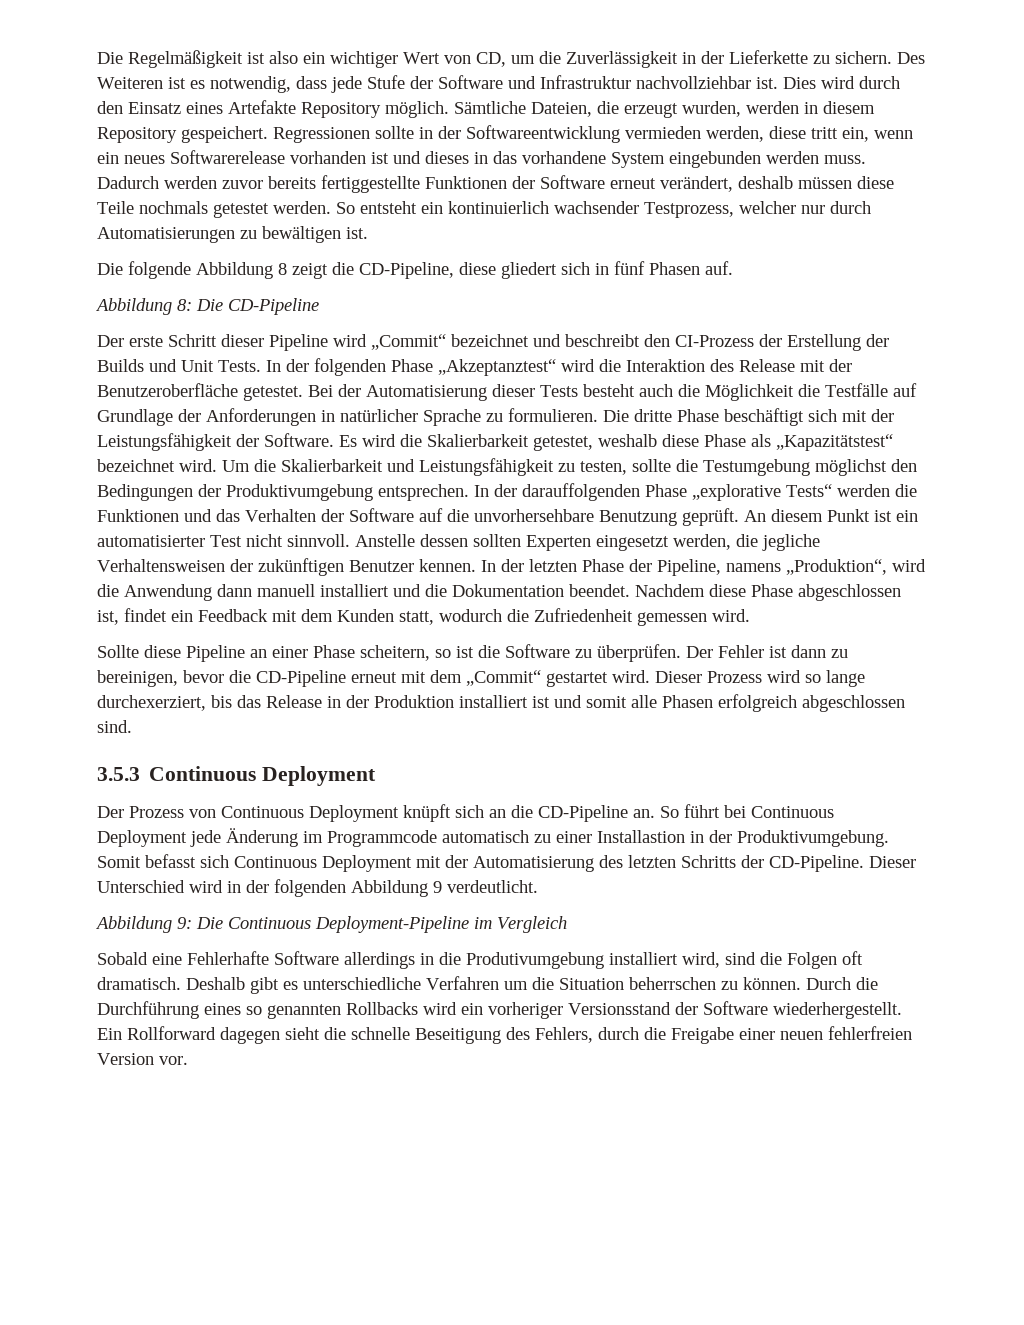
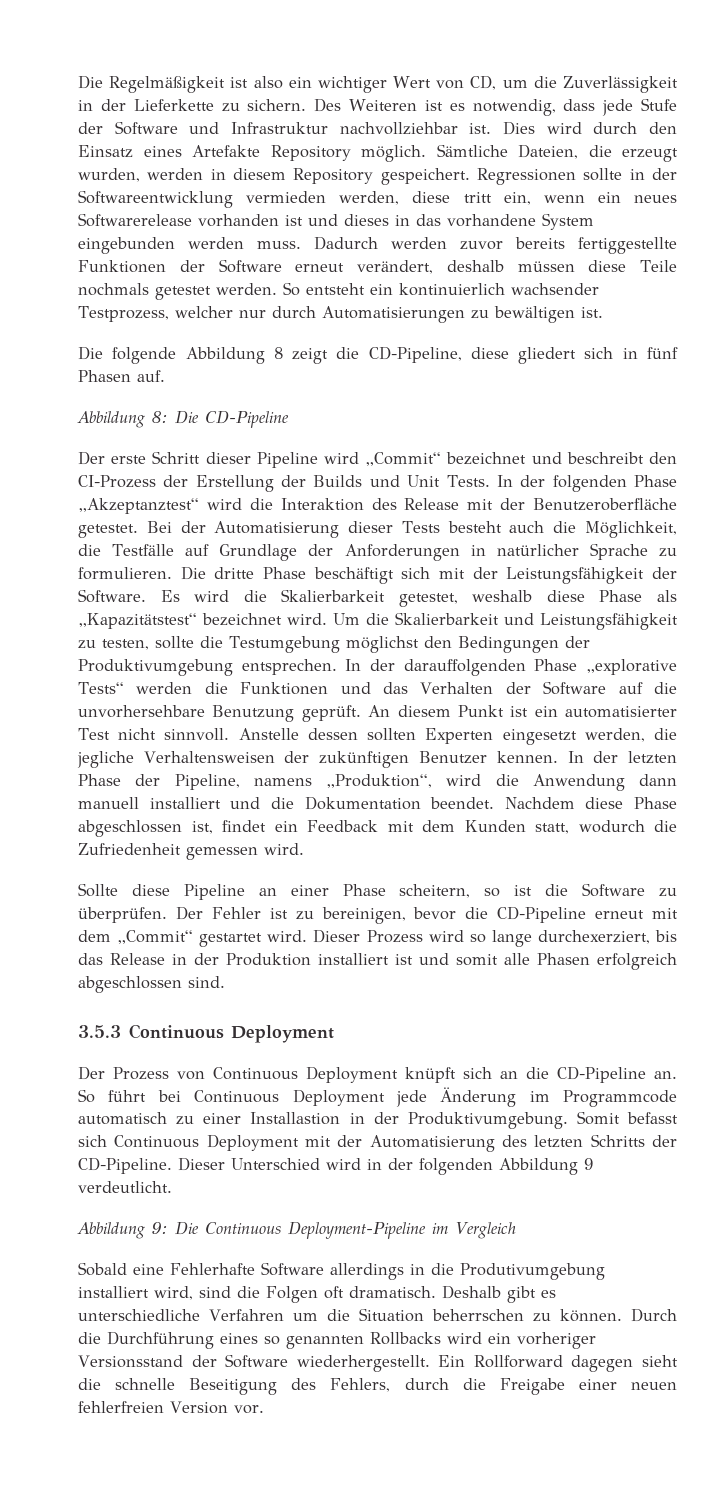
- Bei der Automatisierung dieser Tests besteht auch die Möglichkeit die Testfälle auf Grundlage der Anforderungen in natürlicher Sprache zu formulieren.
+ Bei der Automatisierung dieser Tests besteht auch die Möglichkeit, die Testfälle auf Grundlage der Anforderungen in natürlicher Sprache zu formulieren.
- Der Fehler ist dann zu bereinigen, bevor die CD-Pipeline erneut mit dem „Commit“ gestartet wird.
+ Der Fehler ist zu bereinigen, bevor die CD-Pipeline erneut mit dem „Commit“ gestartet wird.

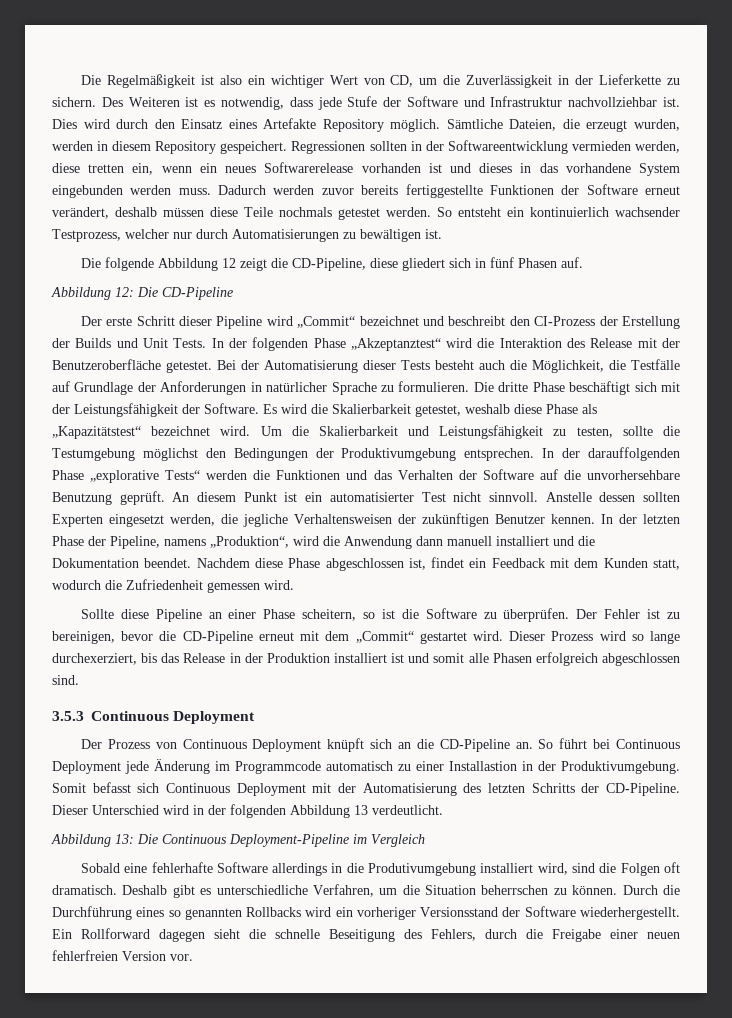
- Regressionen sollte in der Softwareentwicklung vermieden werden, diese tritt ein, wenn ein neues Softwarerelease vorhanden ist und dieses in das vorhandene System eingebunden werden muss.
+ Regressionen sollten in der Softwareentwicklung vermieden werden, diese tretten ein, wenn ein neues Softwarerelease vorhanden ist und dieses in das vorhandene System eingebunden werden muss.
- Die folgende Abbildung 8 zeigt die CD-Pipeline, diese gliedert sich in fünf Phasen auf.
+ Die folgende Abbildung 12 zeigt die CD-Pipeline, diese gliedert sich in fünf Phasen auf.
- Abbildung 8: Die CD-Pipeline
+ Abbildung 12: Die CD-Pipeline
- Dieser Unterschied wird in der folgenden Abbildung 9 verdeutlicht.
+ Dieser Unterschied wird in der folgenden Abbildung 13 verdeutlicht.
- Abbildung 9: Die Continuous Deployment-Pipeline im Vergleich
+ Abbildung 13: Die Continuous Deployment-Pipeline im Vergleich
- Sobald eine Fehlerhafte Software allerdings in die Produtivumgebung installiert wird, sind die Folgen oft dramatisch.
+ Sobald eine fehlerhafte Software allerdings in die Produtivumgebung installiert wird, sind die Folgen oft dramatisch.
- Deshalb gibt es unterschiedliche Verfahren um die Situation beherrschen zu können.
+ Deshalb gibt es unterschiedliche Verfahren, um die Situation beherrschen zu können.

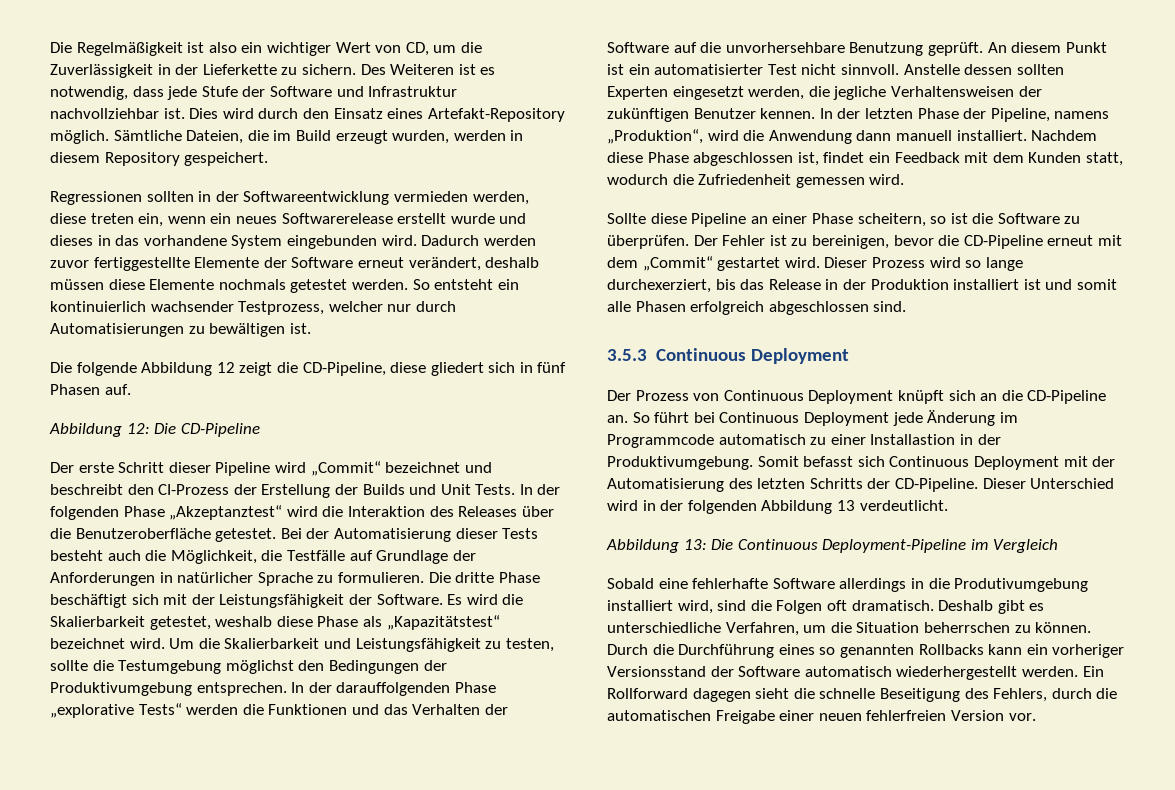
- Dies wird durch den Einsatz eines Artefakte Repository möglich.
+ Dies wird durch den Einsatz eines Artefakt-Repository möglich.
- Sämtliche Dateien, die erzeugt wurden, werden in diesem Repository gespeichert. Regressionen sollten in der Softwareentwicklung vermieden werden, diese tretten ein, wenn ein neues Softwarerelease vorhanden ist und dieses in das vorhandene System eingebunden werden muss.
+ Sämtliche Dateien, die im Build erzeugt wurden, werden in diesem Repository gespeichert.
+ Regressionen sollten in der Softwareentwicklung vermieden werden, diese treten ein, wenn ein neues Softwarerelease erstellt wurde und dieses in das vorhandene System eingebunden wird.
- Dadurch werden zuvor bereits fertiggestellte Funktionen der Software erneut verändert, deshalb müssen diese Teile nochmals getestet werden.
+ Dadurch werden zuvor fertiggestellte Elemente der Software erneut verändert, deshalb müssen diese Elemente nochmals getestet werden.
- In der folgenden Phase „Akzeptanztest“ wird die Interaktion des Release mit der Benutzeroberfläche getestet.
+ In der folgenden Phase „Akzeptanztest“ wird die Interaktion des Releases über die Benutzeroberfläche getestet.
- In der letzten Phase der Pipeline, namens „Produktion“, wird die Anwendung dann manuell installiert und die Dokumentation beendet.
+ In der letzten Phase der Pipeline, namens „Produktion“, wird die Anwendung dann manuell installiert.
- Durch die Durchführung eines so genannten Rollbacks wird ein vorheriger Versionsstand der Software wiederhergestellt.
+ Durch die Durchführung eines so genannten Rollbacks kann ein vorheriger Versionsstand der Software automatisch wiederhergestellt werden.
- Ein Rollforward dagegen sieht die schnelle Beseitigung des Fehlers, durch die Freigabe einer neuen fehlerfreien Version vor.
+ Ein Rollforward dagegen sieht die schnelle Beseitigung des Fehlers, durch die automatischen Freigabe einer neuen fehlerfreien Version vor.

